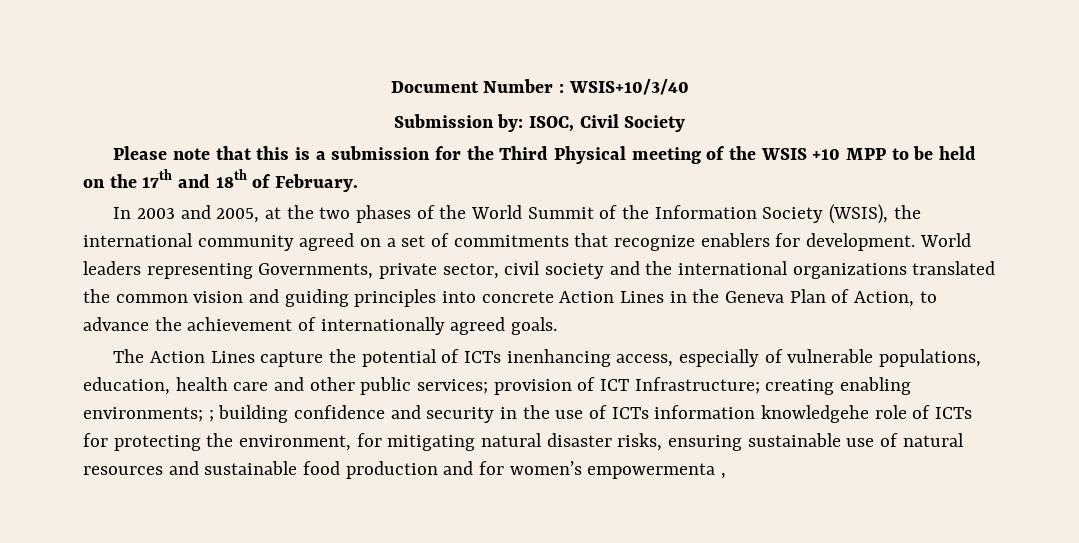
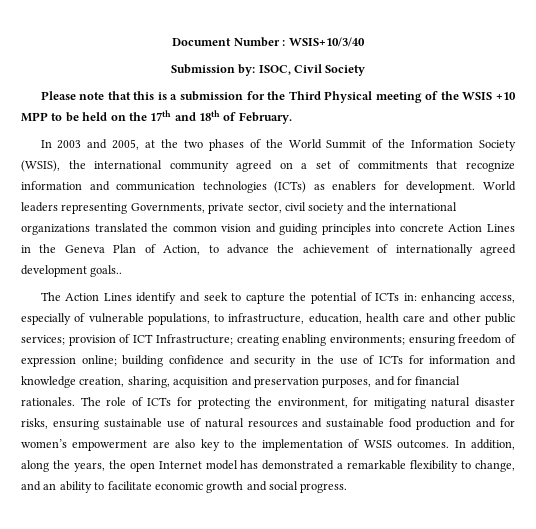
- In 2003 and 2005, at the two phases of the World Summit of the Information Society (WSIS), the international community agreed on a set of commitments that recognize enablers for development.
+ In 2003 and 2005, at the two phases of the World Summit of the Information Society (WSIS), the international community agreed on a set of commitments that recognize information and communication technologies (ICTs) as enablers for development.
- World leaders representing Governments, private sector, civil society and the international organizations translated the common vision and guiding principles into concrete Action Lines in the Geneva Plan of Action, to advance the achievement of internationally agreed goals.
+ World leaders representing Governments, private sector, civil society and the international organizations translated the common vision and guiding principles into concrete Action Lines in the Geneva Plan of Action, to advance the achievement of internationally agreed development goals..
- The Action Lines capture the potential of ICTs inenhancing access, especially of vulnerable populations, education, health care and other public services;
+ The Action Lines identify and seek to capture the potential of ICTs in: enhancing access, especially of vulnerable populations, to infrastructure, education, health care and other public services;
- ;
+ ensuring freedom of expression online;
- building confidence and security in the use of ICTs information knowledgehe role of ICTs for protecting the environment, for mitigating natural disaster risks, ensuring sustainable use of natural resources and sustainable food production and for women’s empowermenta ,
+ building confidence and security in the use of ICTs for information and knowledge creation, sharing, acquisition and preservation purposes, and for financial rationales. The role of ICTs for protecting the environment, for mitigating natural disaster risks, ensuring sustainable use of natural resources and sustainable food production and for women’s empowerment are also key to the implementation of WSIS outcomes. In addition, along the years, the open Internet model has demonstrated a remarkable flexibility to change, and an ability to facilitate economic growth and social progress.

